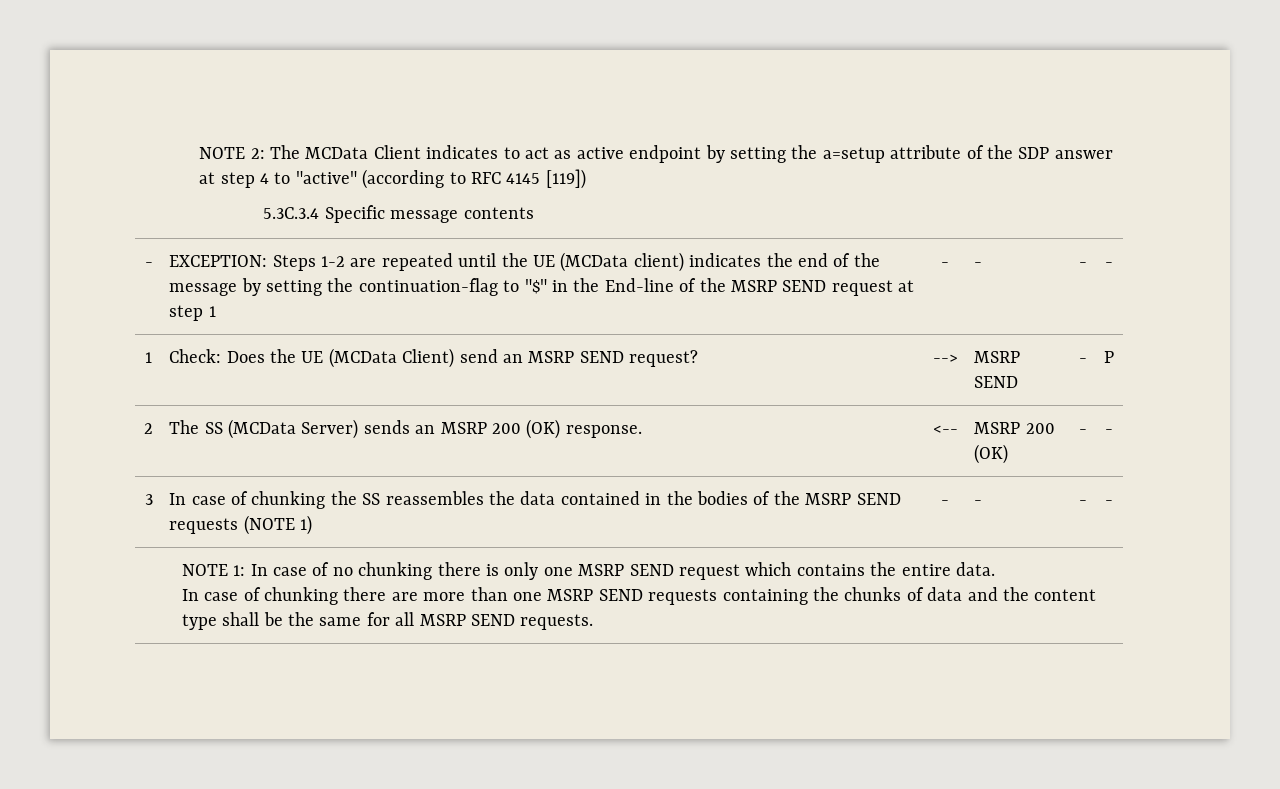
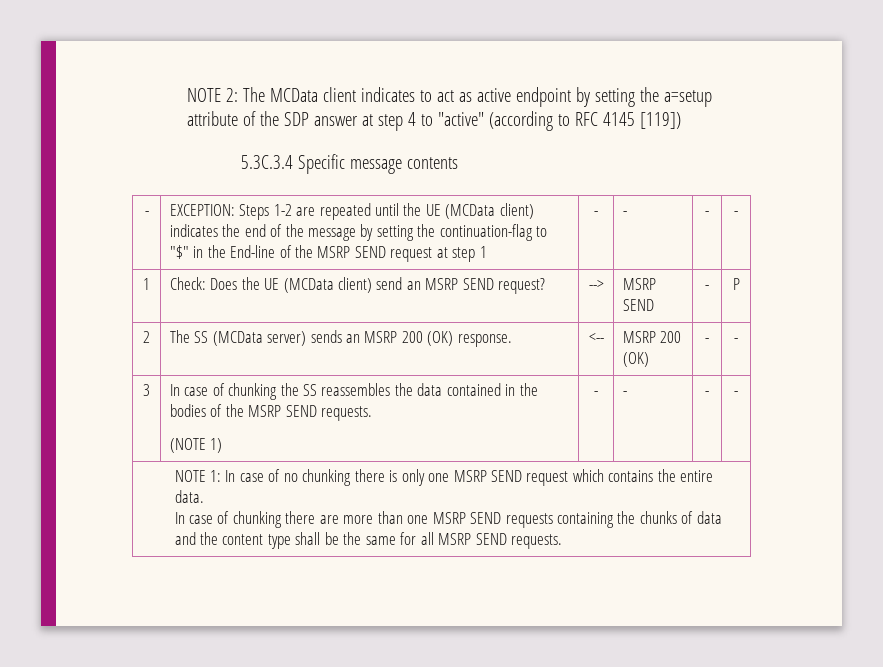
- NOTE 2: The MCData Client indicates to act as active endpoint by setting the a=setup attribute of the SDP answer at step 4 to "active" (according to RFC 4145 [119])
+ NOTE 2: The MCData client indicates to act as active endpoint by setting the a=setup attribute of the SDP answer at step 4 to "active" (according to RFC 4145 [119])
- 1 | Check: Does the UE (MCData Client) send an MSRP SEND request? | --> | MSRP SEND | - | P
+ 1 | Check: Does the UE (MCData client) send an MSRP SEND request? | --> | MSRP SEND | - | P
- 2 | The SS (MCData Server) sends an MSRP 200 (OK) response. | <-- | MSRP 200 (OK) | - | -
+ 2 | The SS (MCData server) sends an MSRP 200 (OK) response. | <-- | MSRP 200 (OK) | - | -
- 3 | In case of chunking the SS reassembles the data contained in the bodies of the MSRP SEND requests (NOTE 1) | - | - | - | -
+ 3 | In case of chunking the SS reassembles the data contained in the bodies of the MSRP SEND requests.
+ (NOTE 1) | - | - | - | -

